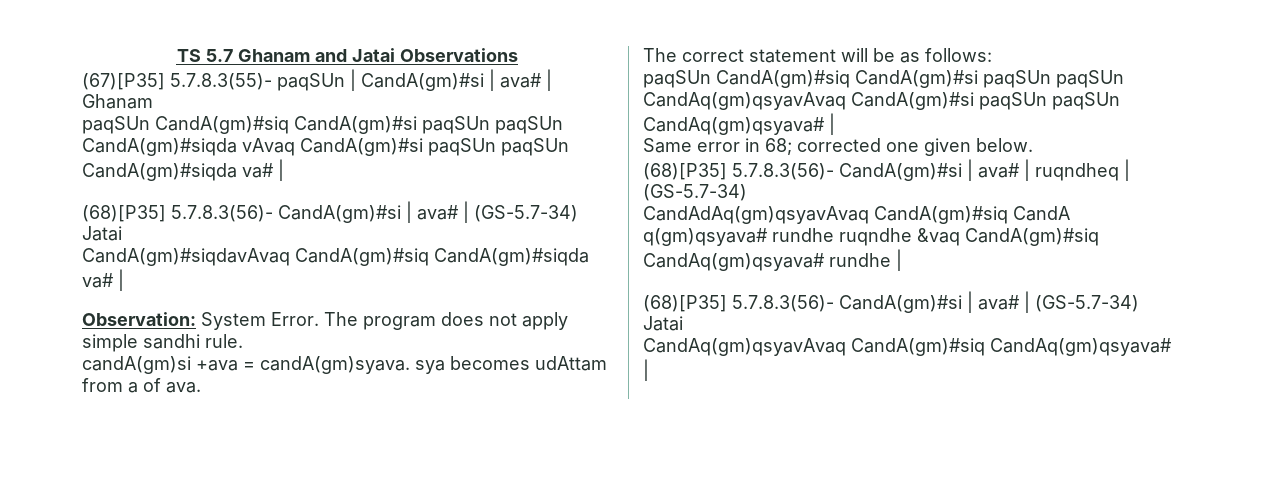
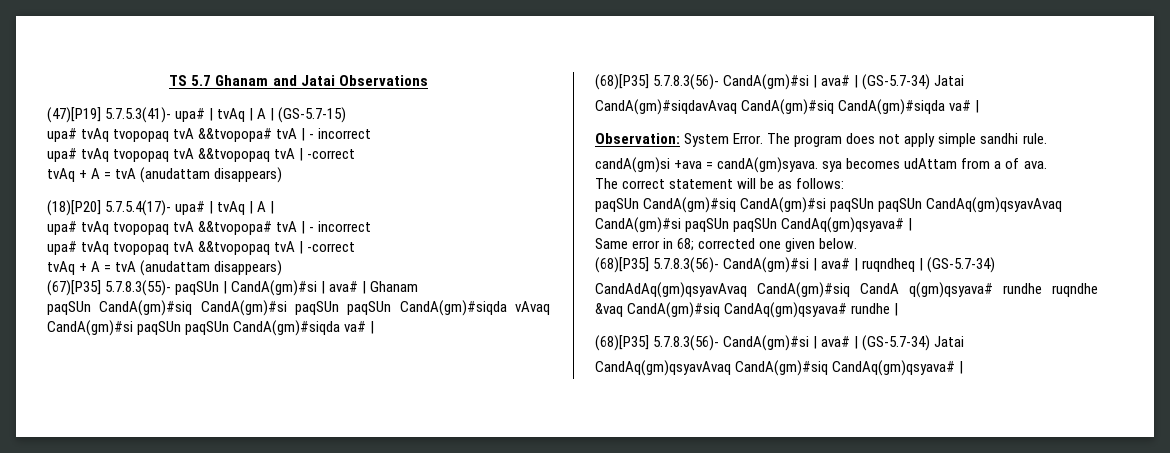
+ (47)[P19] 5.7.5.3(41)- upa# | tvAq | A | (GS-5.7-15)
+ upa# tvAq tvopopaq tvA &&tvopopa# tvA | - incorrect
+ upa# tvAq tvopopaq tvA &&tvopopaq tvA | -correct
+ tvAq + A = tvA (anudattam disappears)
+ (18)[P20] 5.7.5.4(17)- upa# | tvAq | A |
+ upa# tvAq tvopopaq tvA &&tvopopa# tvA | - incorrect
+ upa# tvAq tvopopaq tvA &&tvopopaq tvA | -correct
+ tvAq + A = tvA (anudattam disappears)

